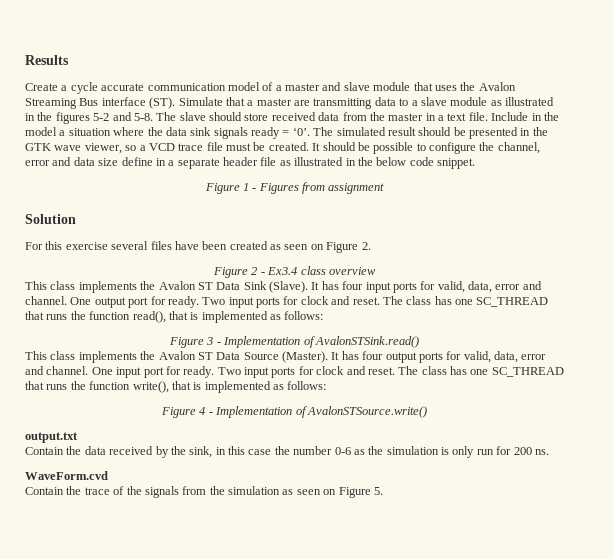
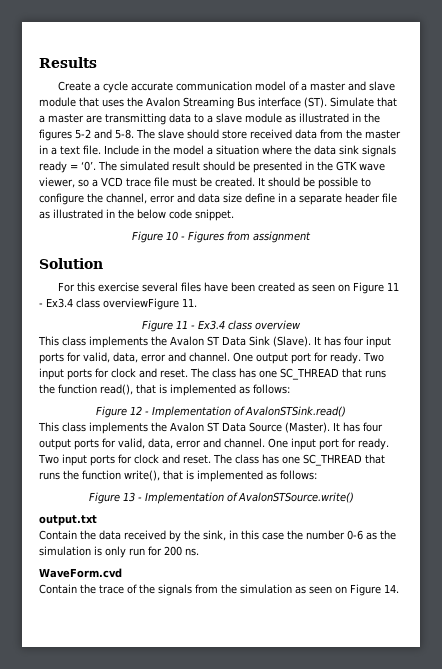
- Figure 1 - Figures from assignment
+ Figure 10 - Figures from assignment
- For this exercise several files have been created as seen on Figure 2.
- Figure 2 - Ex3.4 class overview
+ For this exercise several files have been created as seen on Figure 11 - Ex3.4 class overviewFigure 11.
+ Figure 11 - Ex3.4 class overview
- Figure 3 - Implementation of AvalonSTSink.read()
+ Figure 12 - Implementation of AvalonSTSink.read()
- Figure 4 - Implementation of AvalonSTSource.write()
+ Figure 13 - Implementation of AvalonSTSource.write()
- Contain the trace of the signals from the simulation as seen on Figure 5.
+ Contain the trace of the signals from the simulation as seen on Figure 14.

